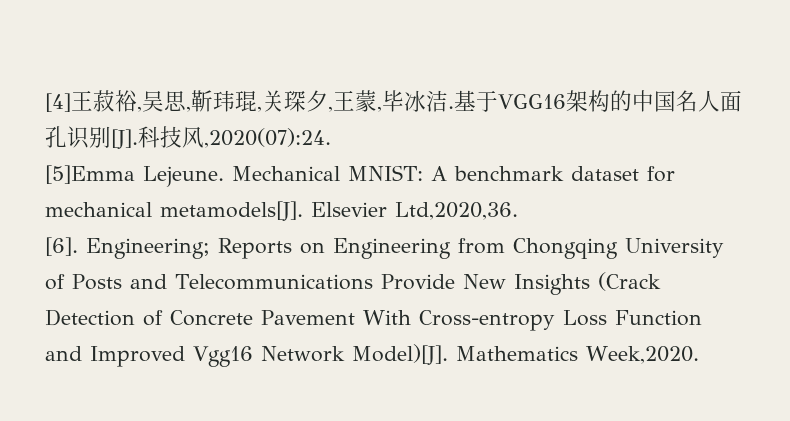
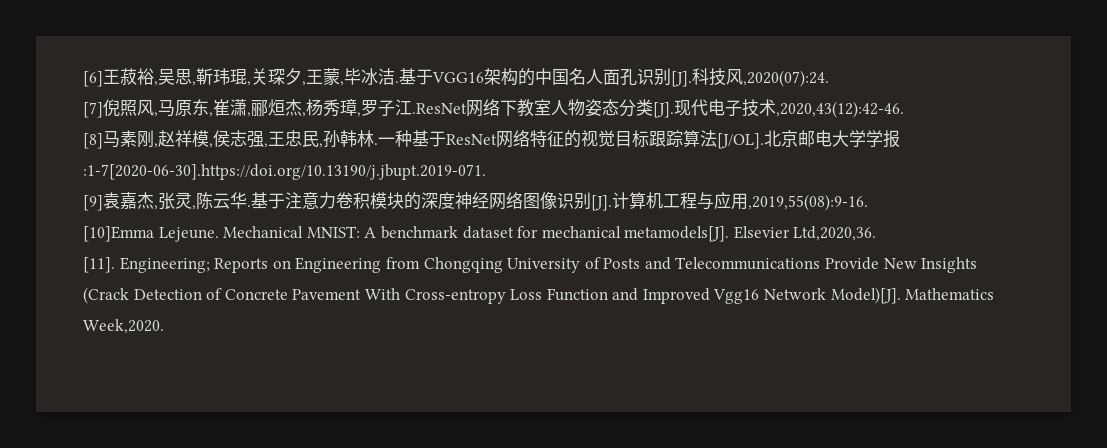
- [4]王菽裕,吴思,靳玮琨,关琛夕,王蒙,毕冰洁.
+ [6]王菽裕,吴思,靳玮琨,关琛夕,王蒙,毕冰洁.
- [5]Emma Lejeune.
+ [7]倪照风,马原东,崔潇,郦烜杰,杨秀璋,罗子江.ResNet网络下教室人物姿态分类[J].现代电子技术,2020,43(12):42-46.
+ [8]马素刚,赵祥模,侯志强,王忠民,孙韩林.一种基于ResNet网络特征的视觉目标跟踪算法[J/OL].北京邮电大学学报:1-7[2020-06-30].https://doi.org/10.13190/j.jbupt.2019-071.
+ [9]袁嘉杰,张灵,陈云华.基于注意力卷积模块的深度神经网络图像识别[J].计算机工程与应用,2019,55(08):9-16.
+ [10]Emma Lejeune.
- [6].
+ [11].

